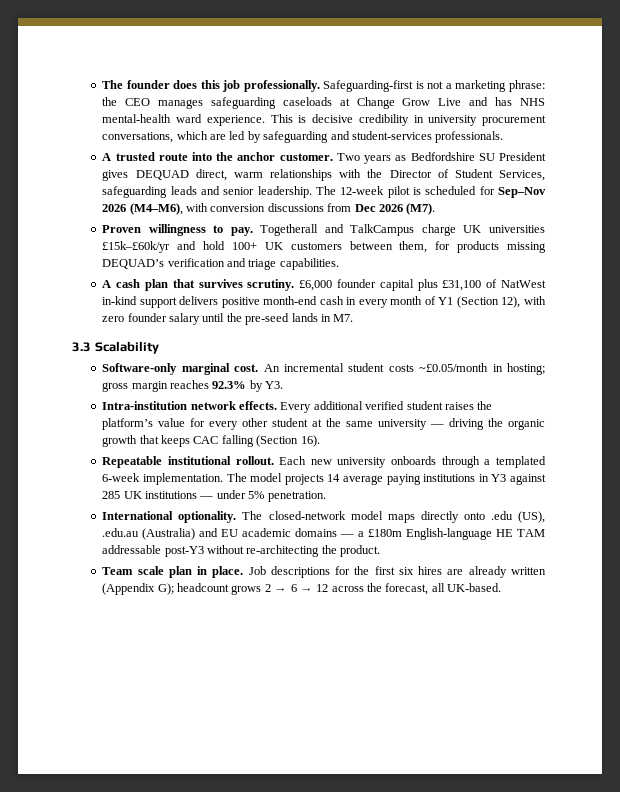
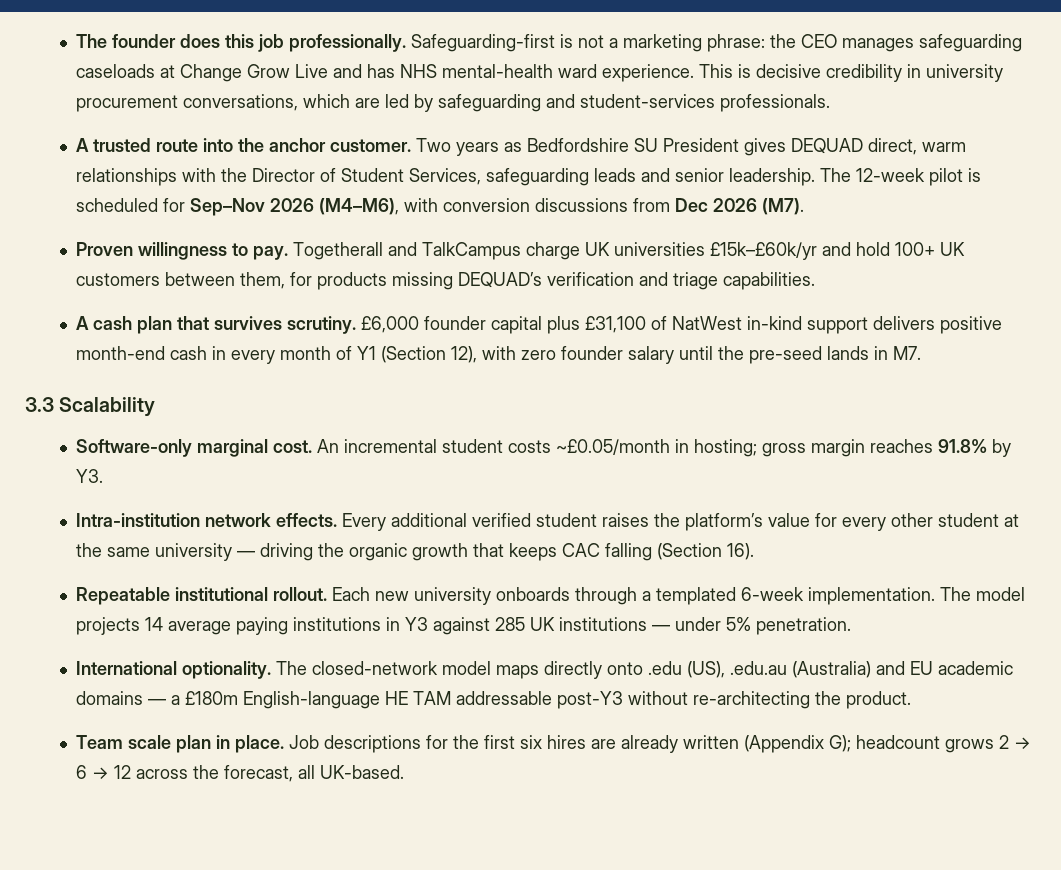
- An incremental student costs ~£0.05/month in hosting; gross margin reaches 92.3% by Y3.
+ An incremental student costs ~£0.05/month in hosting; gross margin reaches 91.8% by Y3.

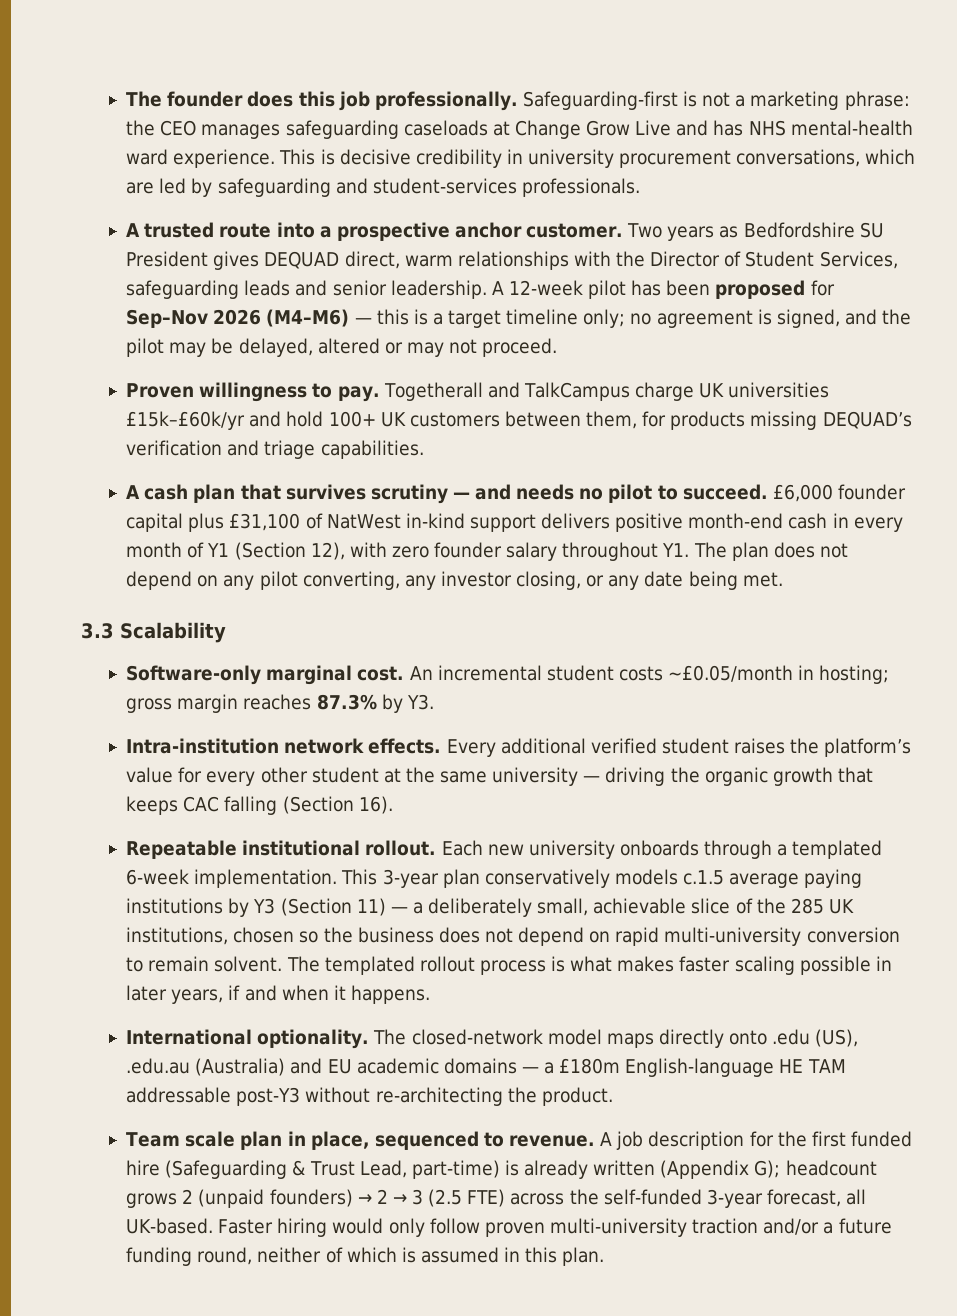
- A trusted route into the anchor customer.
+ A trusted route into a prospective anchor customer.
- The 12-week pilot is scheduled for Sep–Nov 2026 (M4–M6), with conversion discussions from Dec 2026 (M7).
+ A 12-week pilot has been proposed for Sep–Nov 2026 (M4–M6) — this is a target timeline only; no agreement is signed, and the pilot may be delayed, altered or may not proceed.
- A cash plan that survives scrutiny.
+ A cash plan that survives scrutiny — and needs no pilot to succeed.
- £6,000 founder capital plus £31,100 of NatWest in-kind support delivers positive month-end cash in every month of Y1 (Section 12), with zero founder salary until the pre-seed lands in M7.
+ £6,000 founder capital plus £31,100 of NatWest in-kind support delivers positive month-end cash in every month of Y1 (Section 12), with zero founder salary throughout Y1. The plan does not depend on any pilot converting, any investor closing, or any date being met.
- An incremental student costs ~£0.05/month in hosting; gross margin reaches 91.8% by Y3.
+ An incremental student costs ~£0.05/month in hosting; gross margin reaches 87.3% by Y3.
- The model projects 14 average paying institutions in Y3 against 285 UK institutions — under 5% penetration.
+ This 3-year plan conservatively models c.1.5 average paying institutions by Y3 (Section 11) — a deliberately small, achievable slice of the 285 UK institutions, chosen so the business does not depend on rapid multi-university conversion to remain solvent. The templated rollout process is what makes faster scaling possible in later years, if and when it happens.
- Team scale plan in place. Job descriptions for the first six hires are already written (Appendix G); headcount grows 2 → 6 → 12 across the forecast, all UK-based.
+ Team scale plan in place, sequenced to revenue. A job description for the first funded hire (Safeguarding & Trust Lead, part-time) is already written (Appendix G); headcount grows 2 (unpaid founders) → 2 → 3 (2.5 FTE) across the self-funded 3-year forecast, all UK-based. Faster hiring would only follow proven multi-university traction and/or a future funding round, neither of which is assumed in this plan.

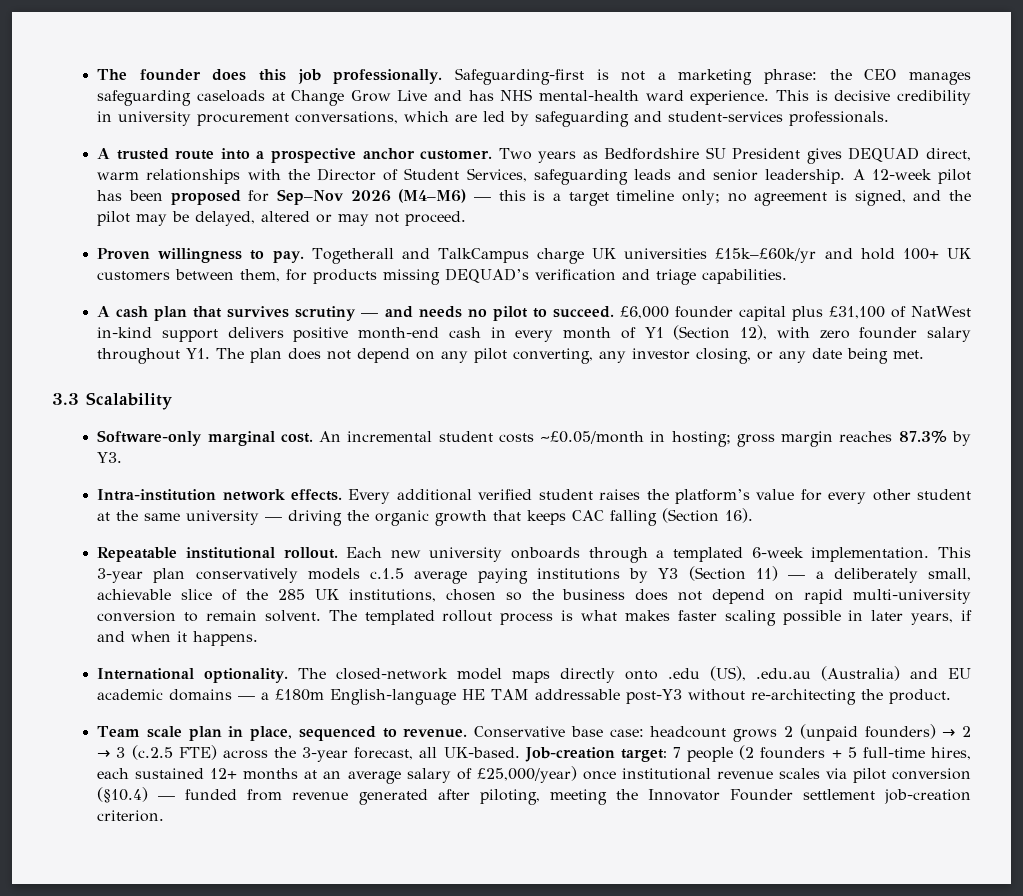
- A job description for the first funded hire (Safeguarding & Trust Lead, part-time) is already written (Appendix G); headcount grows 2 (unpaid founders) → 2 → 3 (2.5 FTE) across the self-funded 3-year forecast, all UK-based.
+ Conservative base case: headcount grows 2 (unpaid founders) → 2 → 3 (c.2.5 FTE) across the 3-year forecast, all UK-based.
- Faster hiring would only follow proven multi-university traction and/or a future funding round, neither of which is assumed in this plan.
+ Job-creation target: 7 people (2 founders + 5 full-time hires, each sustained 12+ months at an average salary of £25,000/year) once institutional revenue scales via pilot conversion (§10.4) — funded from revenue generated after piloting, meeting the Innovator Founder settlement job-creation criterion.

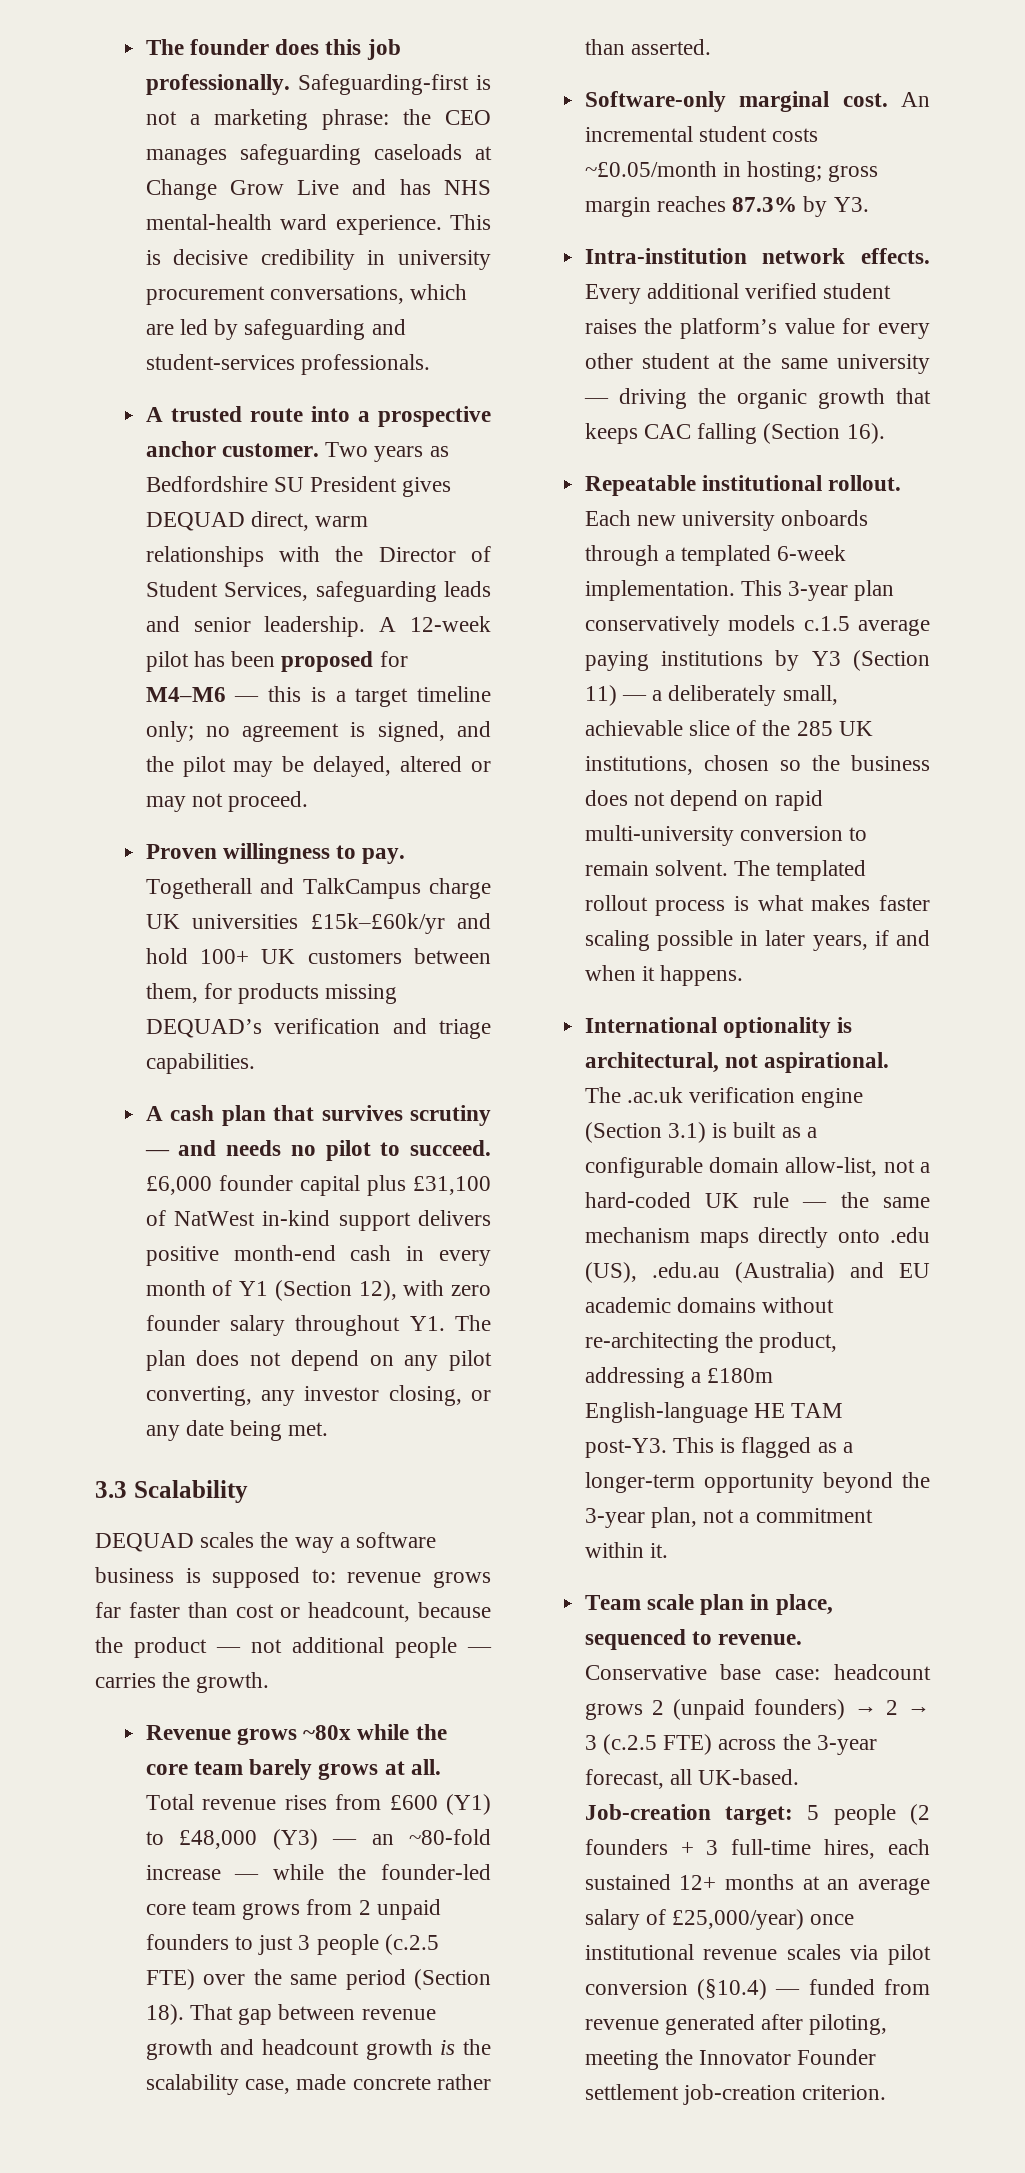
- A 12-week pilot has been proposed for Sep–Nov 2026 (M4–M6) — this is a target timeline only; no agreement is signed, and the pilot may be delayed, altered or may not proceed.
+ A 12-week pilot has been proposed for M4–M6 — this is a target timeline only; no agreement is signed, and the pilot may be delayed, altered or may not proceed.
+ DEQUAD scales the way a software business is supposed to: revenue grows far faster than cost or headcount, because the product — not additional people — carries the growth.
+ Revenue grows ~80x while the core team barely grows at all. Total revenue rises from £600 (Y1) to £48,000 (Y3) — an ~80-fold increase — while the founder-led core team grows from 2 unpaid founders to just 3 people (c.2.5 FTE) over the same period (Section 18). That gap between revenue growth and headcount growth is the scalability case, made concrete rather than asserted.
- International optionality. The closed-network model maps directly onto .edu (US), .edu.au (Australia) and EU academic domains — a £180m English-language HE TAM addressable post-Y3 without re-architecting the product.
+ International optionality is architectural, not aspirational. The .ac.uk verification engine (Section 3.1) is built as a configurable domain allow-list, not a hard-coded UK rule — the same mechanism maps directly onto .edu (US), .edu.au (Australia) and EU academic domains without re-architecting the product, addressing a £180m English-language HE TAM post-Y3. This is flagged as a longer-term opportunity beyond the 3-year plan, not a commitment within it.
- Job-creation target: 7 people (2 founders + 5 full-time hires, each sustained 12+ months at an average salary of £25,000/year) once institutional revenue scales via pilot conversion (§10.4) — funded from revenue generated after piloting, meeting the Innovator Founder settlement job-creation criterion.
+ Job-creation target: 5 people (2 founders + 3 full-time hires, each sustained 12+ months at an average salary of £25,000/year) once institutional revenue scales via pilot conversion (§10.4) — funded from revenue generated after piloting, meeting the Innovator Founder settlement job-creation criterion.

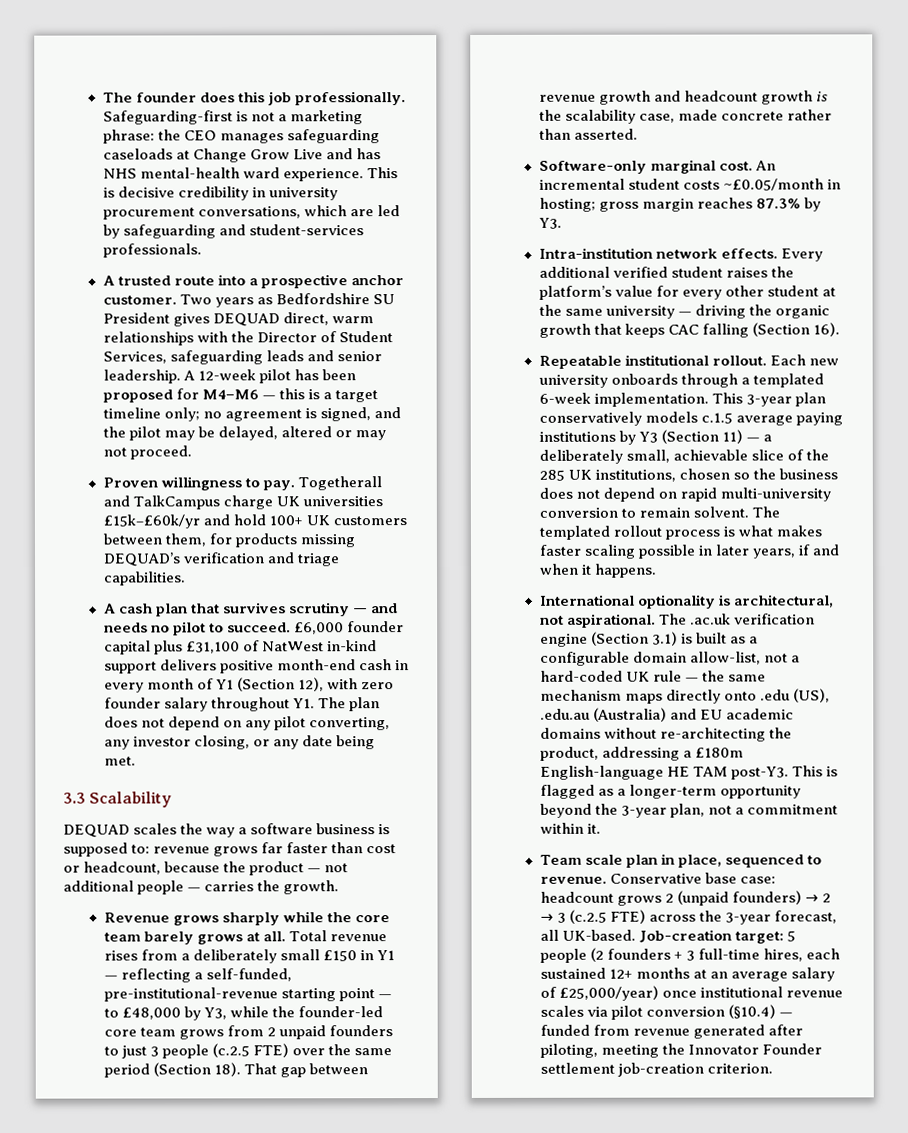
- Revenue grows ~80x while the core team barely grows at all.
+ Revenue grows sharply while the core team barely grows at all.
- Total revenue rises from £600 (Y1) to £48,000 (Y3) — an ~80-fold increase — while the founder-led core team grows from 2 unpaid founders to just 3 people (c.2.5 FTE) over the same period (Section 18).
+ Total revenue rises from a deliberately small £150 in Y1 — reflecting a self-funded, pre-institutional-revenue starting point — to £48,000 by Y3, while the founder-led core team grows from 2 unpaid founders to just 3 people (c.2.5 FTE) over the same period (Section 18).

